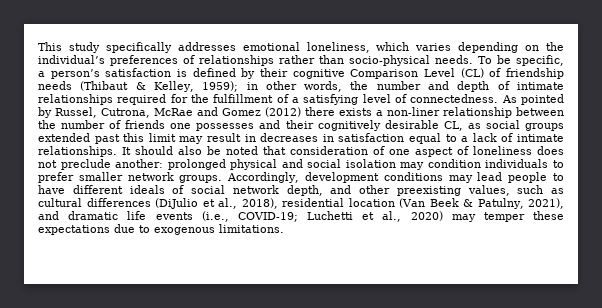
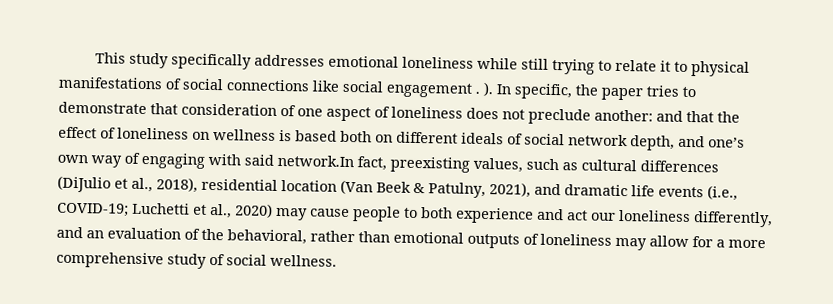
- This study specifically addresses emotional loneliness, which varies depending on the individual’s preferences of relationships rather than socio-physical needs. To be specific, a person’s satisfaction is defined by their cognitive Comparison Level (CL) of friendship needs (Thibaut & Kelley, 1959); in other words, the number and depth of intimate relationships required for the fulfillment of a satisfying level of connectedness. As pointed by Russel, Cutrona, McRae and Gomez (2012) there exists a non-liner relationship between the number of friends one possesses and their cognitively desirable CL, as social groups extended past this limit may result in decreases in satisfaction equal to a lack of intimate relationships. It should also be noted that consideration of one aspect of loneliness does not preclude another: prolonged physical and social isolation may condition individuals to prefer smaller network groups. Accordingly, development conditions may lead people to have different ideals of social network depth, and other preexisting values, such as cultural differences (DiJulio et al., 2018), residential location (Van Beek & Patulny, 2021), and dramatic life events (i.e., COVID-19; Luchetti et al., 2020) may temper these expectations due to exogenous limitations.
+ This study specifically addresses emotional loneliness while still trying to relate it to physical manifestations of social connections like social engagement . ). In specific, the paper tries to demonstrate that consideration of one aspect of loneliness does not preclude another: and that the effect of loneliness on wellness is based both on different ideals of social network depth, and one’s own way of engaging with said network.In fact, preexisting values, such as cultural differences (DiJulio et al., 2018), residential location (Van Beek & Patulny, 2021), and dramatic life events (i.e., COVID-19; Luchetti et al., 2020) may cause people to both experience and act our loneliness differently, and an evaluation of the behavioral, rather than emotional outputs of loneliness may allow for a more comprehensive study of social wellness.

